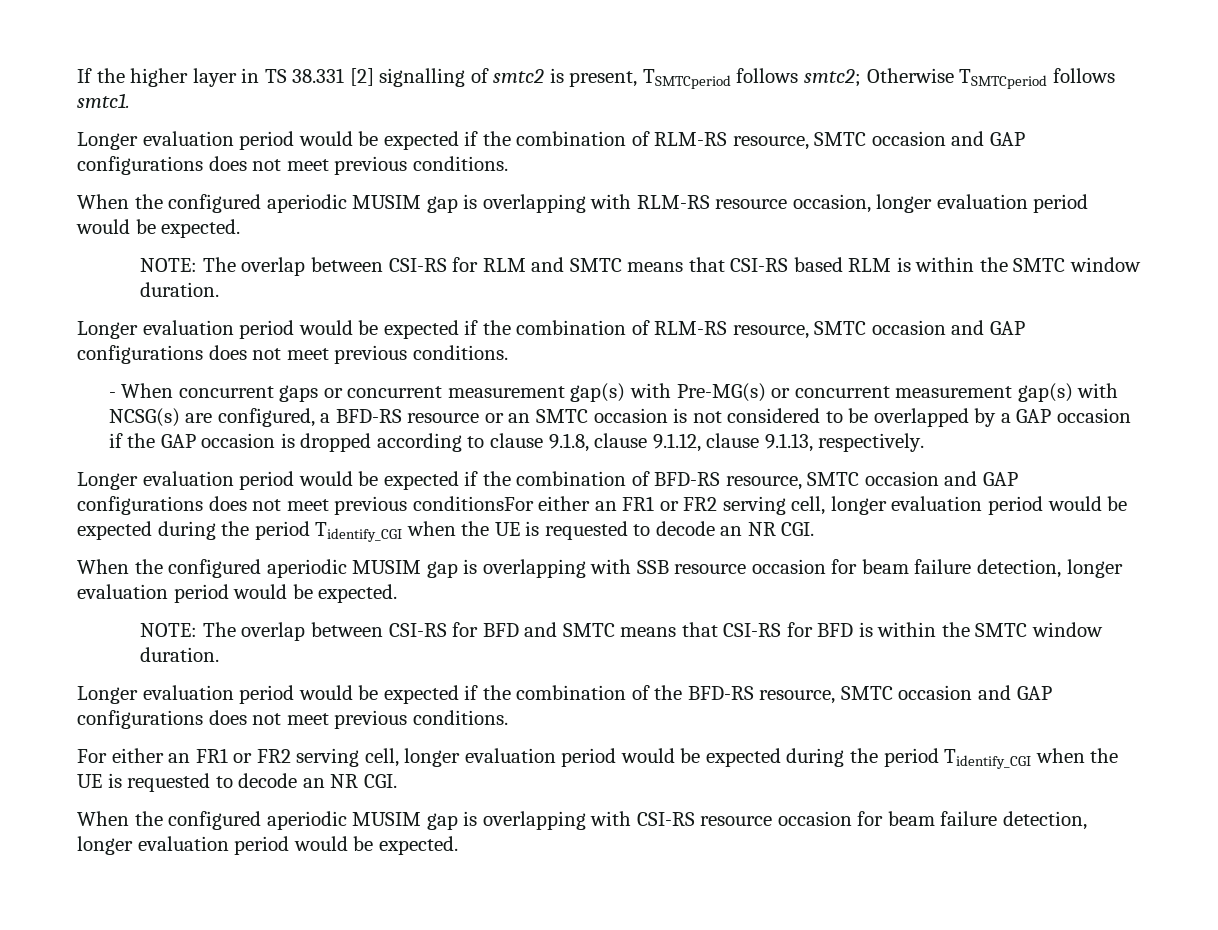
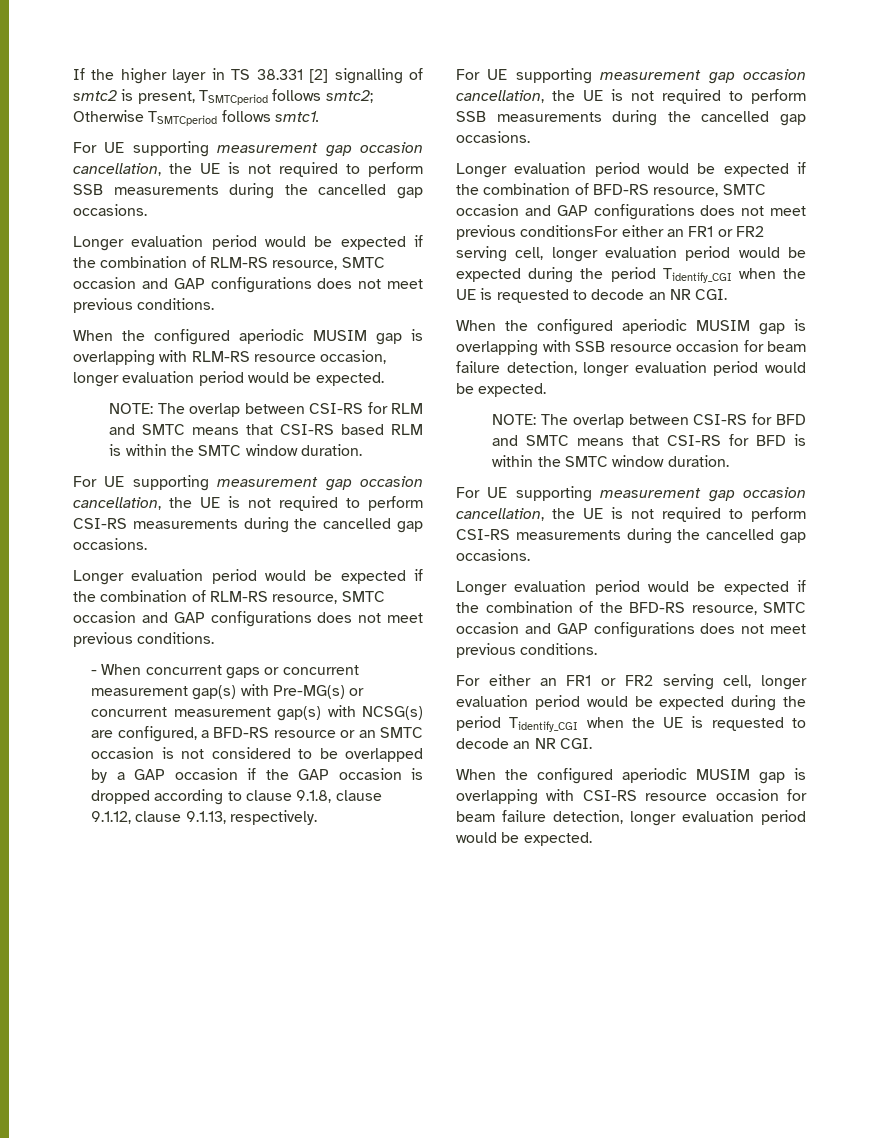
  If the higher layer in TS 38.331 [2] signalling of smtc2 is present, TSMTCperiod follows smtc2; Otherwise TSMTCperiod follows smtc1.
+ For UE supporting measurement gap occasion cancellation, the UE is not required to perform SSB measurements during the cancelled gap occasions.
  NOTE: The overlap between CSI-RS for RLM and SMTC means that CSI-RS based RLM is within the SMTC window duration.
+ For UE supporting measurement gap occasion cancellation, the UE is not required to perform CSI-RS measurements during the cancelled gap occasions.
  - When concurrent gaps or concurrent measurement gap(s) with Pre-MG(s) or concurrent measurement gap(s) with NCSG(s) are configured, a BFD-RS resource or an SMTC occasion is not considered to be overlapped by a GAP occasion if the GAP occasion is dropped according to clause 9.1.8, clause 9.1.12, clause 9.1.13, respectively.
+ For UE supporting measurement gap occasion cancellation, the UE is not required to perform SSB measurements during the cancelled gap occasions.
  NOTE: The overlap between CSI-RS for BFD and SMTC means that CSI-RS for BFD is within the SMTC window duration.
+ For UE supporting measurement gap occasion cancellation, the UE is not required to perform CSI-RS measurements during the cancelled gap occasions.

